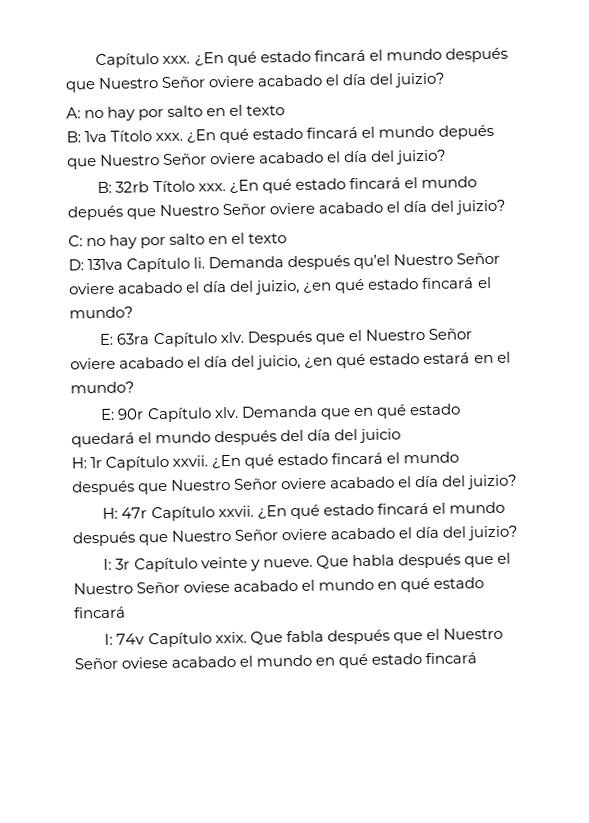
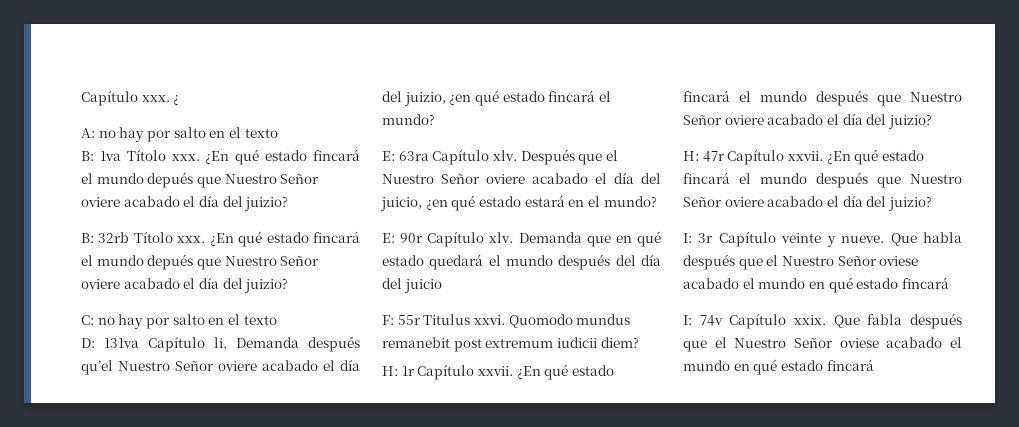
- Capítulo xxx. ¿En qué estado fincará el mundo después que Nuestro Señor oviere acabado el día del juizio?
+ Capítulo xxx. ¿
+ F: 55r Titulus xxvi. Quomodo mundus remanebit post extremum iudicii diem?

